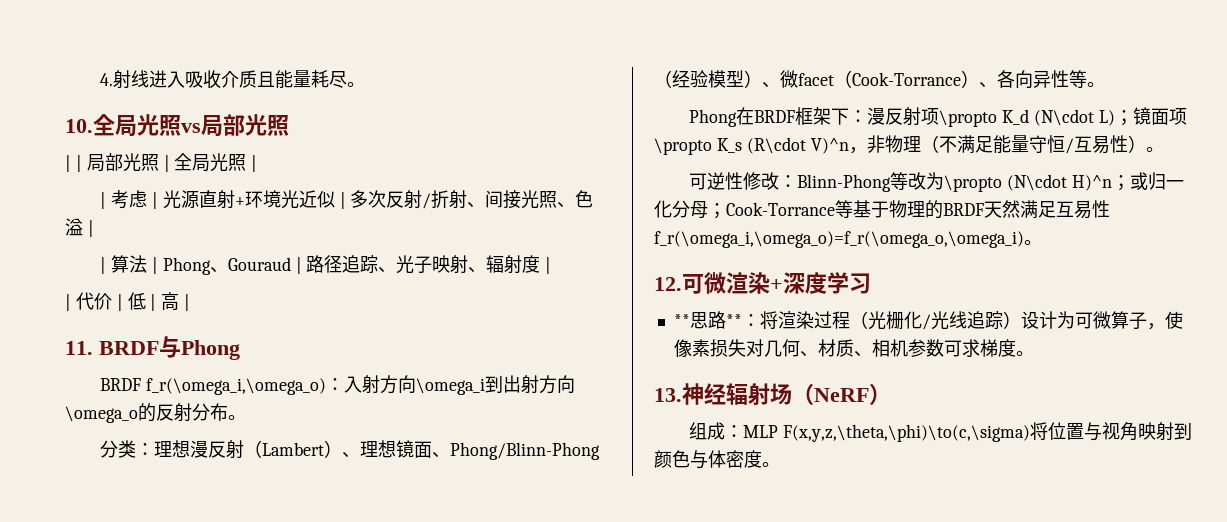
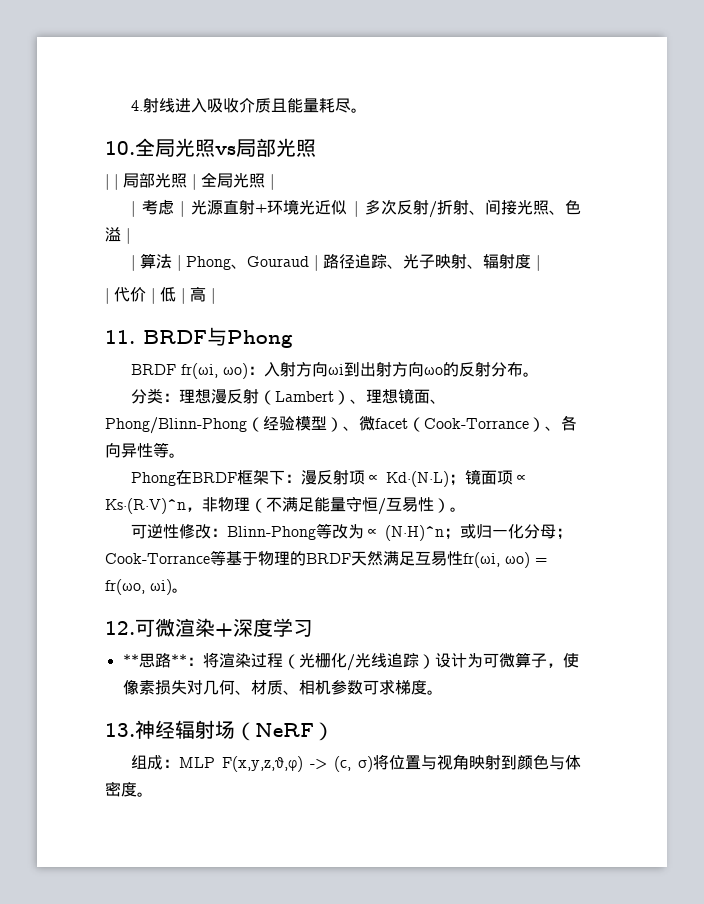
- BRDF f_r(\omega_i,\omega_o)：入射方向\omega_i到出射方向\omega_o的反射分布。
+ BRDF fr(ωi, ωo)：入射方向ωi到出射方向ωo的反射分布。
- Phong在BRDF框架下：漫反射项\propto K_d (N\cdot L)；镜面项\propto K_s (R\cdot V)^n，非物理（不满足能量守恒/互易性）。
+ Phong在BRDF框架下：漫反射项∝ Kd·(N·L)；镜面项∝ Ks·(R·V)^n，非物理（不满足能量守恒/互易性）。
- 可逆性修改：Blinn-Phong等改为\propto (N\cdot H)^n；或归一化分母；Cook-Torrance等基于物理的BRDF天然满足互易性f_r(\omega_i,\omega_o)=f_r(\omega_o,\omega_i)。
+ 可逆性修改：Blinn-Phong等改为∝ (N·H)^n；或归一化分母；Cook-Torrance等基于物理的BRDF天然满足互易性fr(ωi, ωo) = fr(ωo, ωi)。
- 组成：MLP F(x,y,z,\theta,\phi)\to(c,\sigma)将位置与视角映射到颜色与体密度。
+ 组成：MLP F(x,y,z,θ,φ) -> (c, σ)将位置与视角映射到颜色与体密度。

